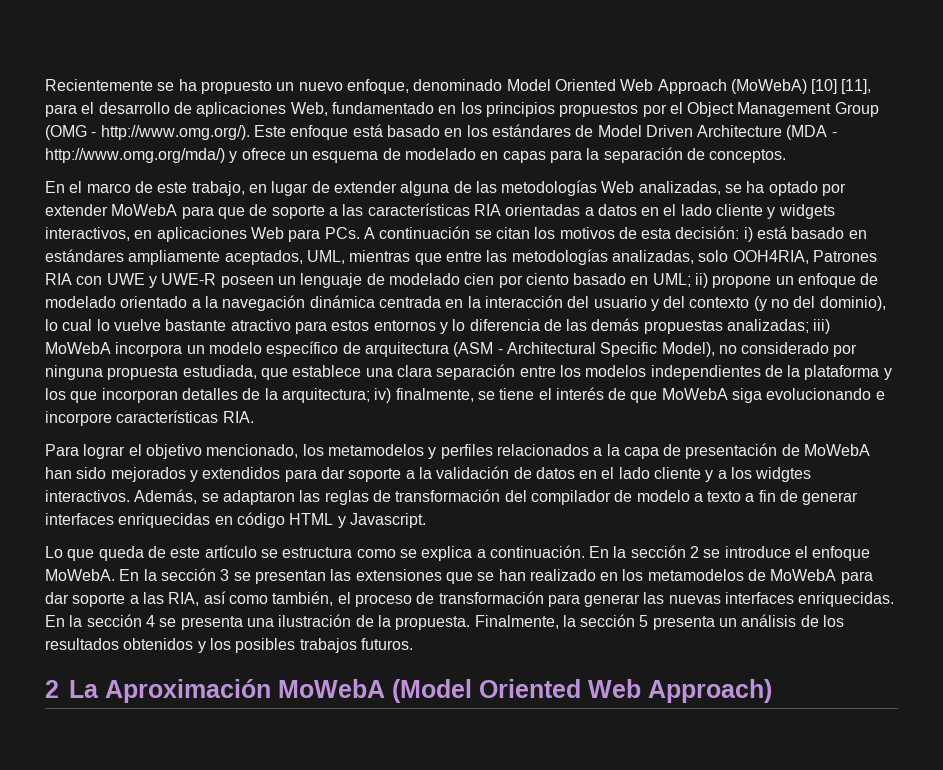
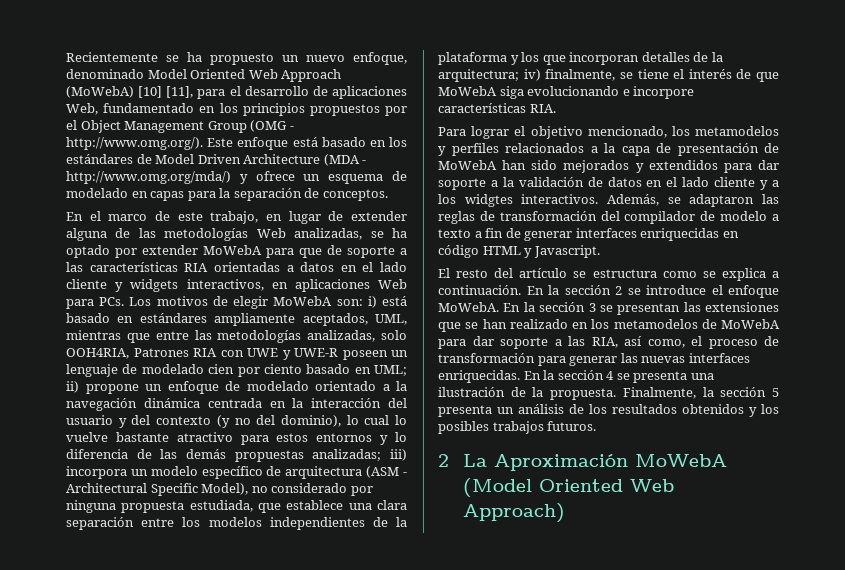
- En el marco de este trabajo, en lugar de extender alguna de las metodologías Web analizadas, se ha optado por extender MoWebA para que de soporte a las características RIA orientadas a datos en el lado cliente y widgets interactivos, en aplicaciones Web para PCs. A continuación se citan los motivos de esta decisión:
+ En el marco de este trabajo, en lugar de extender alguna de las metodologías Web analizadas, se ha optado por extender MoWebA para que de soporte a las características RIA orientadas a datos en el lado cliente y widgets interactivos, en aplicaciones Web para PCs. Los motivos de elegir MoWebA son:
- iii) MoWebA incorpora un modelo específico de arquitectura (ASM - Architectural Specific Model), no considerado por ninguna propuesta estudiada, que establece una clara separación entre los modelos independientes de la plataforma y los que incorporan detalles de la arquitectura;
+ iii) incorpora un modelo específico de arquitectura (ASM - Architectural Specific Model), no considerado por ninguna propuesta estudiada, que establece una clara separación entre los modelos independientes de la plataforma y los que incorporan detalles de la arquitectura;
- Lo que queda de este artículo se estructura como se explica a continuación.
+ El resto del artículo se estructura como se explica a continuación.
- En la sección 3 se presentan las extensiones que se han realizado en los metamodelos de MoWebA para dar soporte a las RIA, así como también, el proceso de transformación para generar las nuevas interfaces enriquecidas.
+ En la sección 3 se presentan las extensiones que se han realizado en los metamodelos de MoWebA para dar soporte a las RIA, así como, el proceso de transformación para generar las nuevas interfaces enriquecidas.

